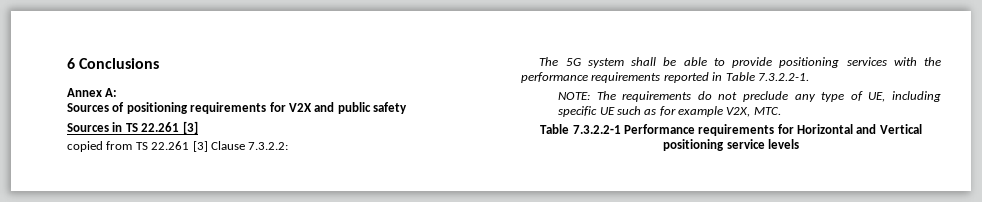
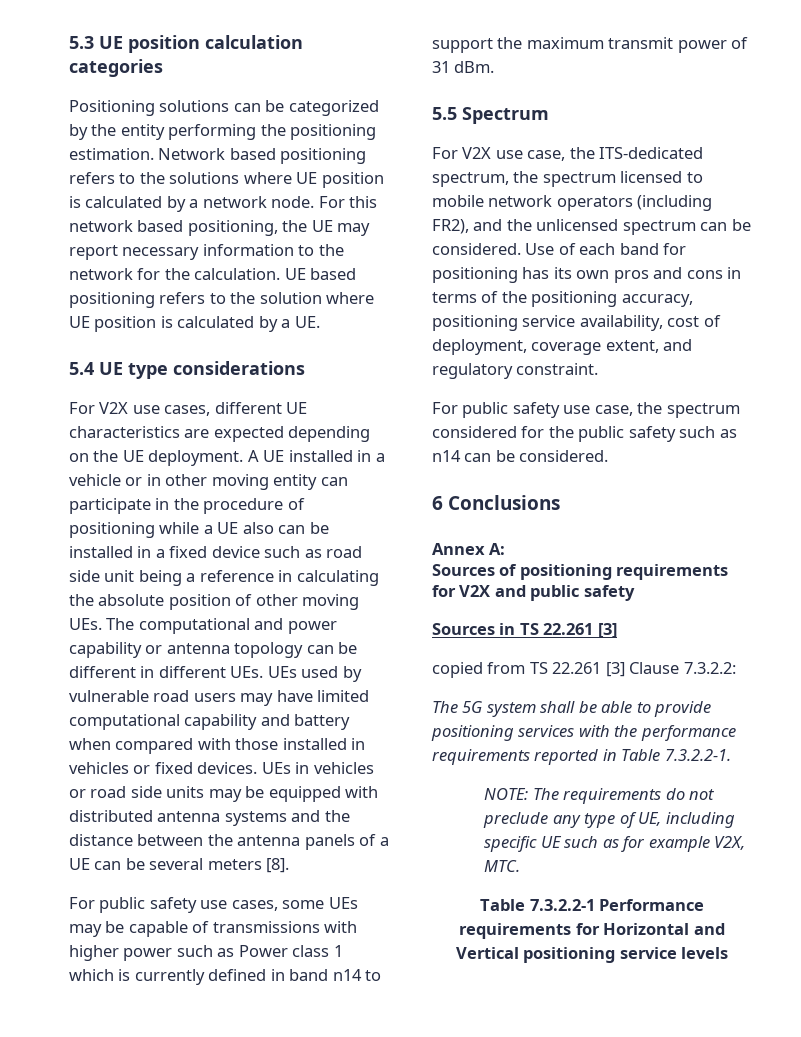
+ 5.3 UE position calculation categories
+ Positioning solutions can be categorized by the entity performing the positioning estimation. Network based positioning refers to the solutions where UE position is calculated by a network node. For this network based positioning, the UE may report necessary information to the network for the calculation. UE based positioning refers to the solution where UE position is calculated by a UE.
+ 5.4 UE type considerations
+ For V2X use cases, different UE characteristics are expected depending on the UE deployment. A UE installed in a vehicle or in other moving entity can participate in the procedure of positioning while a UE also can be installed in a fixed device such as road side unit being a reference in calculating the absolute position of other moving UEs. The computational and power capability or antenna topology can be different in different UEs. UEs used by vulnerable road users may have limited computational capability and battery when compared with those installed in vehicles or fixed devices. UEs in vehicles or road side units may be equipped with distributed antenna systems and the distance between the antenna panels of a UE can be several meters [8].
+ For public safety use cases, some UEs may be capable of transmissions with higher power such as Power class 1 which is currently defined in band n14 to support the maximum transmit power of 31 dBm.
+ 5.5 Spectrum
+ For V2X use case, the ITS-dedicated spectrum, the spectrum licensed to mobile network operators (including FR2), and the unlicensed spectrum can be considered. Use of each band for positioning has its own pros and cons in terms of the positioning accuracy, positioning service availability, cost of deployment, coverage extent, and regulatory constraint.
+ For public safety use case, the spectrum considered for the public safety such as n14 can be considered.

